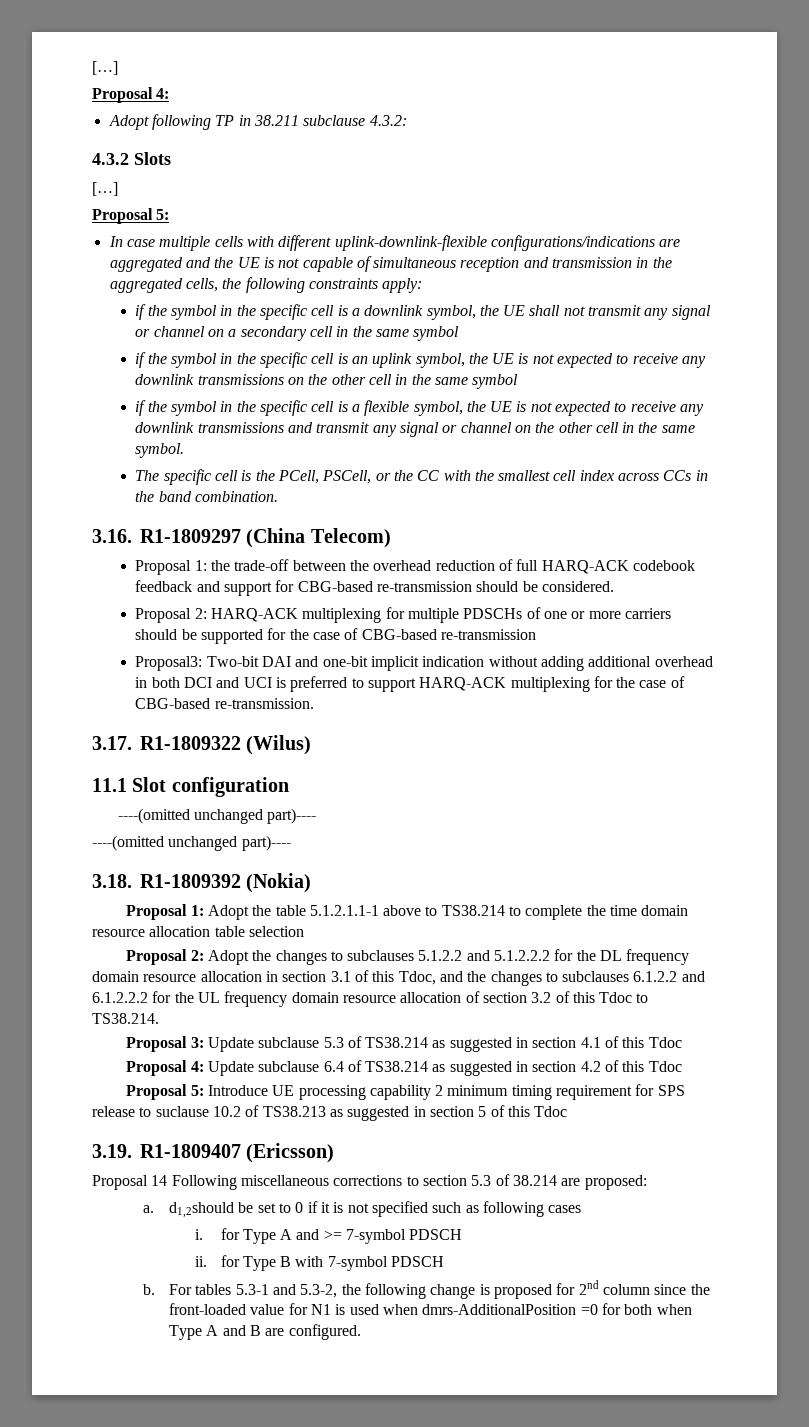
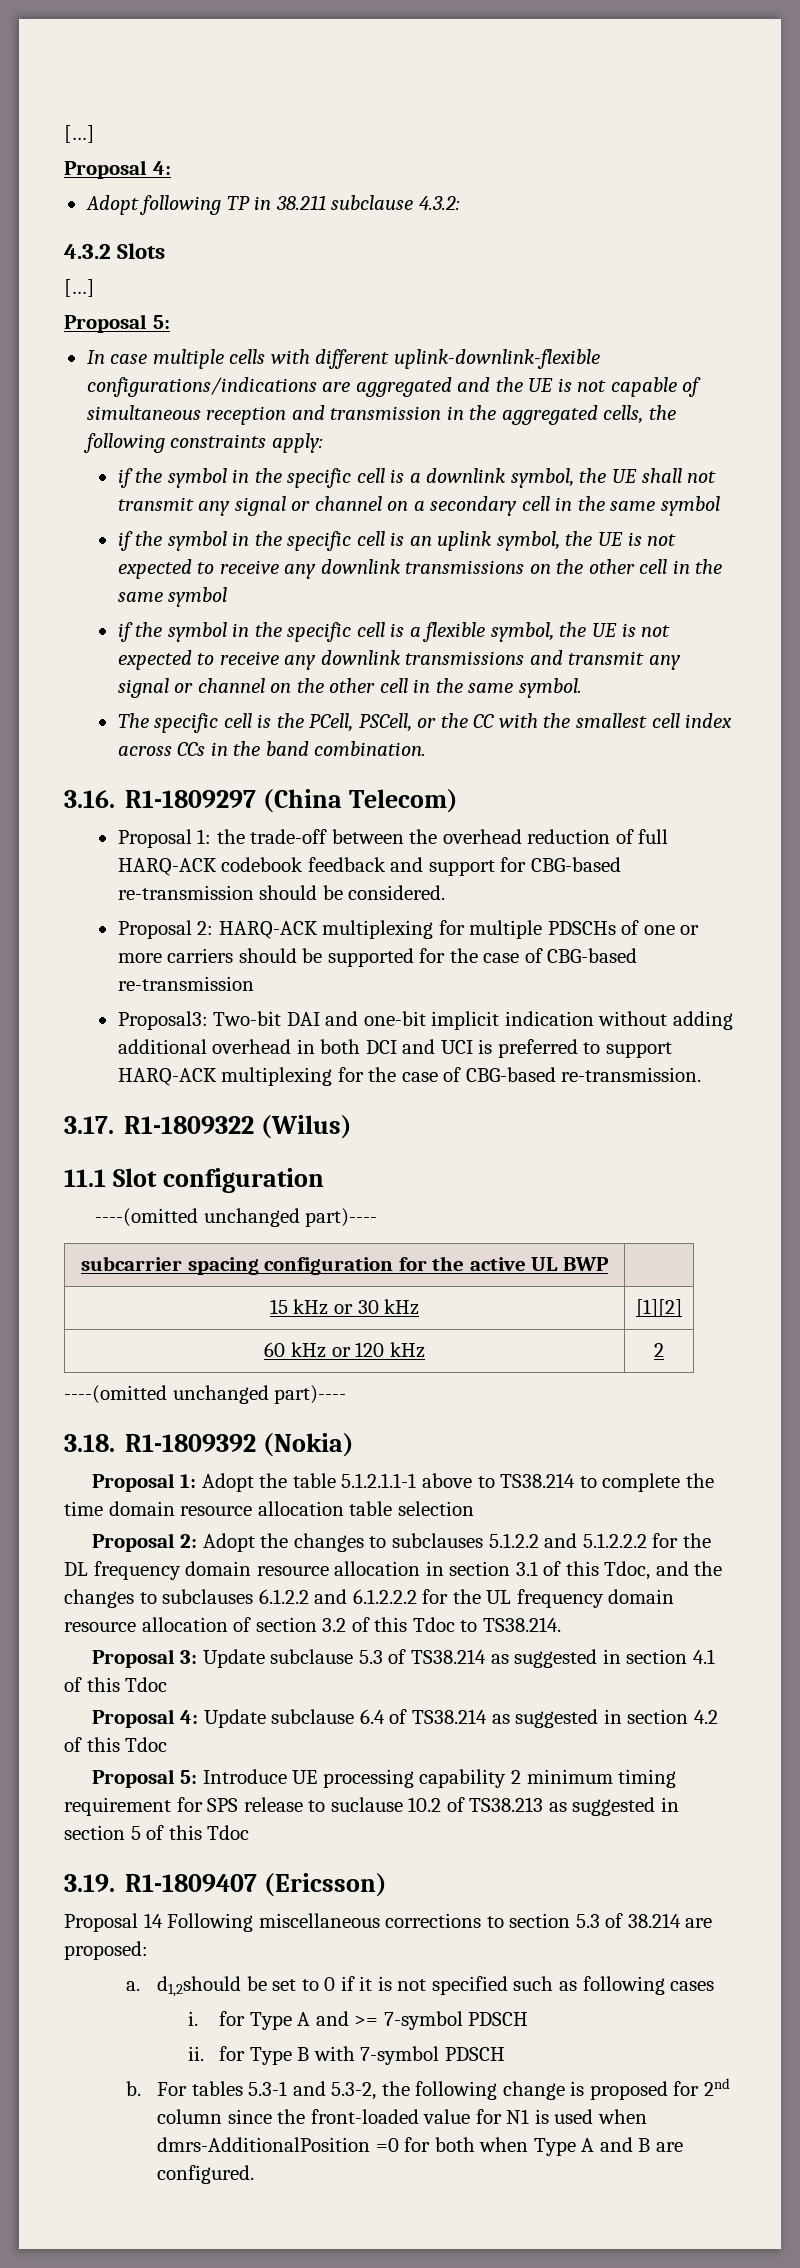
+ subcarrier spacing configuration for the active UL BWP |
+ 15 kHz or 30 kHz | [1][2]
+ 60 kHz or 120 kHz | 2

